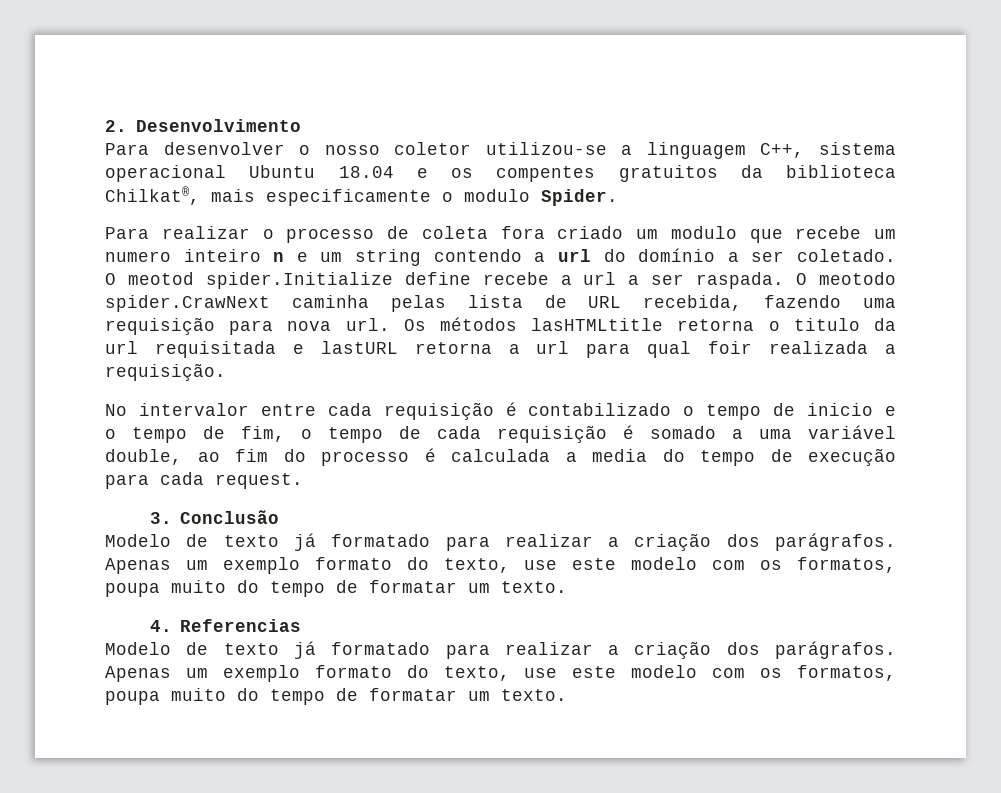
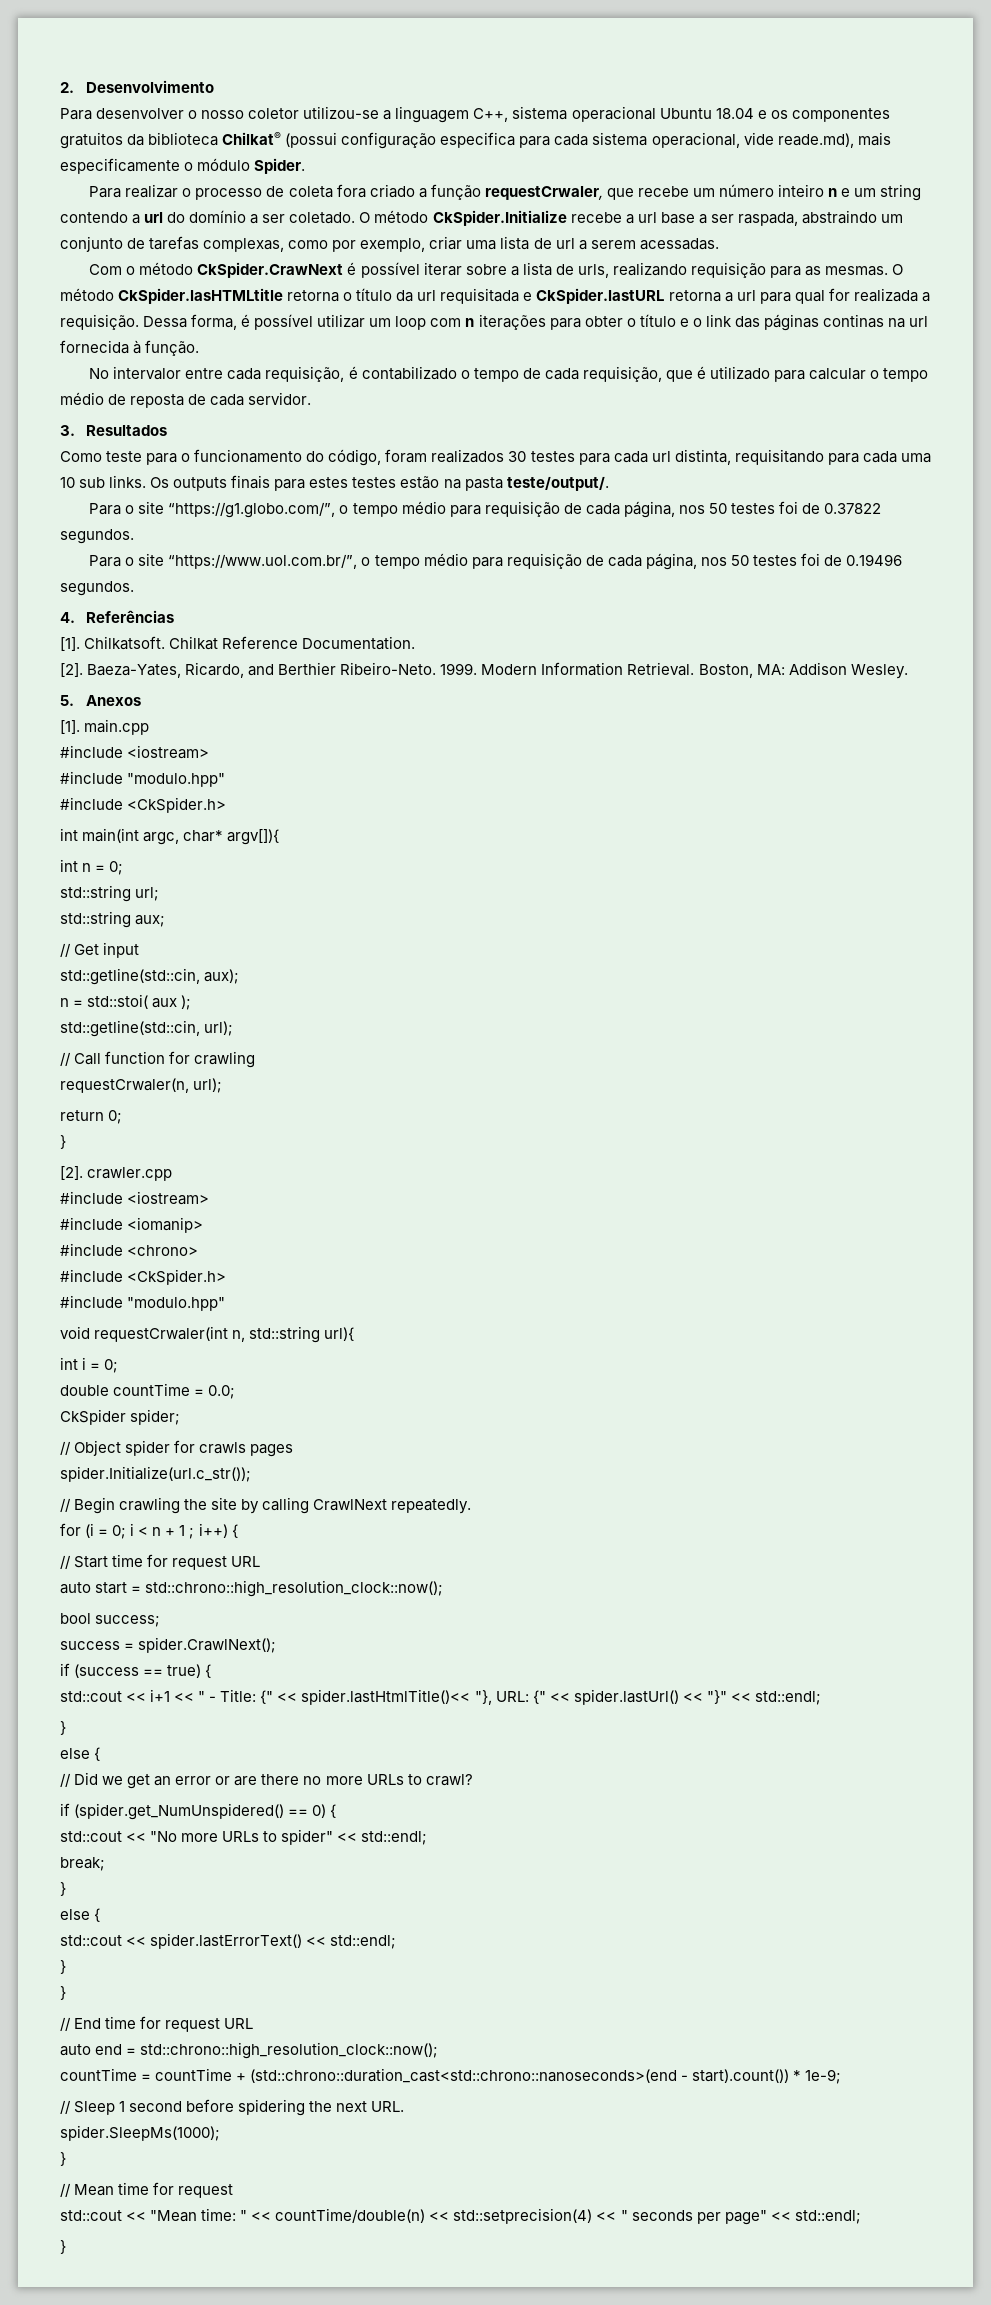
- Para desenvolver o nosso coletor utilizou-se a linguagem C++, sistema operacional Ubuntu 18.04 e os compentes gratuitos da biblioteca Chilkat®, mais especificamente o modulo Spider.
+ Para desenvolver o nosso coletor utilizou-se a linguagem C++, sistema operacional Ubuntu 18.04 e os componentes gratuitos da biblioteca Chilkat® (possui configuração especifica para cada sistema operacional, vide reade.md), mais especificamente o módulo Spider.
- Para realizar o processo de coleta fora criado um modulo que recebe um numero inteiro n e um string contendo a url do domínio a ser coletado.
+ Para realizar o processo de coleta fora criado a função requestCrwaler, que recebe um número inteiro n e um string contendo a url do domínio a ser coletado.
- O meotod spider.Initialize define recebe a url a ser raspada. O meotodo spider.CrawNext caminha pelas lista de URL recebida, fazendo uma requisição para nova url. Os métodos lasHTMLtitle retorna o titulo da url requisitada e lastURL retorna a url para qual foir realizada a requisição.
+ O método CkSpider.Initialize recebe a url base a ser raspada, abstraindo um conjunto de tarefas complexas, como por exemplo, criar uma lista de url a serem acessadas.
+ Com o método CkSpider.CrawNext é possível iterar sobre a lista de urls, realizando requisição para as mesmas. O método CkSpider.lasHTMLtitle retorna o título da url requisitada e CkSpider.lastURL retorna a url para qual for realizada a requisição. Dessa forma, é possível utilizar um loop com n iterações para obter o título e o link das páginas continas na url fornecida à função.
- No intervalor entre cada requisição é contabilizado o tempo de inicio e o tempo de fim, o tempo de cada requisição é somado a uma variável double, ao fim do processo é calculada a media do tempo de execução para cada request.
- 3. Conclusão
- Modelo de texto já formatado para realizar a criação dos parágrafos. Apenas um exemplo formato do texto, use este modelo com os formatos, poupa muito do tempo de formatar um texto.
- 4. Referencias
- Modelo de texto já formatado para realizar a criação dos parágrafos. Apenas um exemplo formato do texto, use este modelo com os formatos, poupa muito do tempo de formatar um texto.
+ No intervalor entre cada requisição, é contabilizado o tempo de cada requisição, que é utilizado para calcular o tempo médio de reposta de cada servidor.
+ 3. Resultados
+ Como teste para o funcionamento do código, foram realizados 30 testes para cada url distinta, requisitando para cada uma 10 sub links. Os outputs finais para estes testes estão na pasta teste/output/.
+ Para o site “https://g1.globo.com/”, o tempo médio para requisição de cada página, nos 50 testes foi de 0.37822 segundos.
+ Para o site “https://www.uol.com.br/”, o tempo médio para requisição de cada página, nos 50 testes foi de 0.19496 segundos.
+ 4. Referências
+ [1]. Chilkatsoft. Chilkat Reference Documentation.
+ [2]. Baeza-Yates, Ricardo, and Berthier Ribeiro-Neto. 1999. Modern Information Retrieval. Boston, MA: Addison Wesley.
+ 5. Anexos
+ [1]. main.cpp
+ #include <iostream>
+ #include "modulo.hpp"
+ #include <CkSpider.h>
+ int main(int argc, char* argv[]){
+ int n = 0;
+ std::string url;
+ std::string aux;
+ // Get input
+ std::getline(std::cin, aux);
+ n = std::stoi( aux );
+ std::getline(std::cin, url);
+ // Call function for crawling
+ requestCrwaler(n, url);
+ return 0;
+ }
+ [2]. crawler.cpp
+ #include <iostream>
+ #include <iomanip>
+ #include <chrono>
+ #include <CkSpider.h>
+ #include "modulo.hpp"
+ void requestCrwaler(int n, std::string url){
+ int i = 0;
+ double countTime = 0.0;
+ CkSpider spider;
+ // Object spider for crawls pages
+ spider.Initialize(url.c_str());
+ // Begin crawling the site by calling CrawlNext repeatedly.
+ for (i = 0; i < n + 1 ; i++) {
+ // Start time for request URL
+ auto start = std::chrono::high_resolution_clock::now();
+ bool success;
+ success = spider.CrawlNext();
+ if (success == true) {
+ std::cout << i+1 << " - Title: {" << spider.lastHtmlTitle()<< "}, URL: {" << spider.lastUrl() << "}" << std::endl;
+ }
+ else {
+ // Did we get an error or are there no more URLs to crawl?
+ if (spider.get_NumUnspidered() == 0) {
+ std::cout << "No more URLs to spider" << std::endl;
+ break;
+ }
+ else {
+ std::cout << spider.lastErrorText() << std::endl;
+ }
+ }
+ // End time for request URL
+ auto end = std::chrono::high_resolution_clock::now();
+ countTime = countTime + (std::chrono::duration_cast<std::chrono::nanoseconds>(end - start).count()) * 1e-9;
+ // Sleep 1 second before spidering the next URL.
+ spider.SleepMs(1000);
+ }
+ // Mean time for request
+ std::cout << "Mean time: " << countTime/double(n) << std::setprecision(4) << " seconds per page" << std::endl;
+ }

